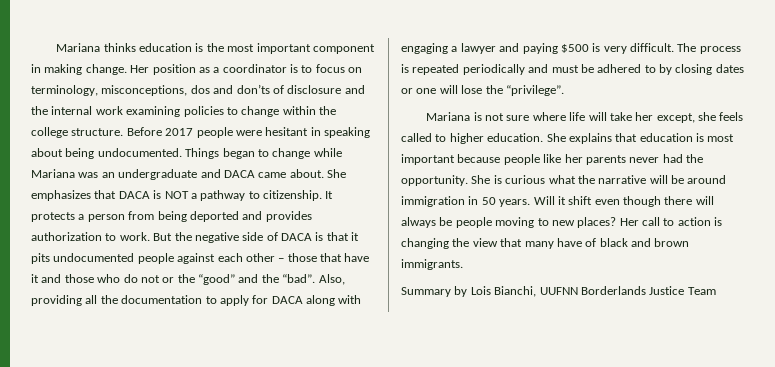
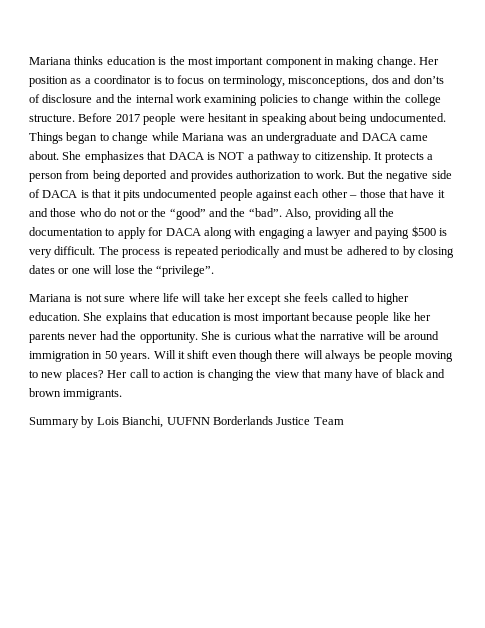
- Mariana is not sure where life will take her except, she feels called to higher education.
+ Mariana is not sure where life will take her except she feels called to higher education.

